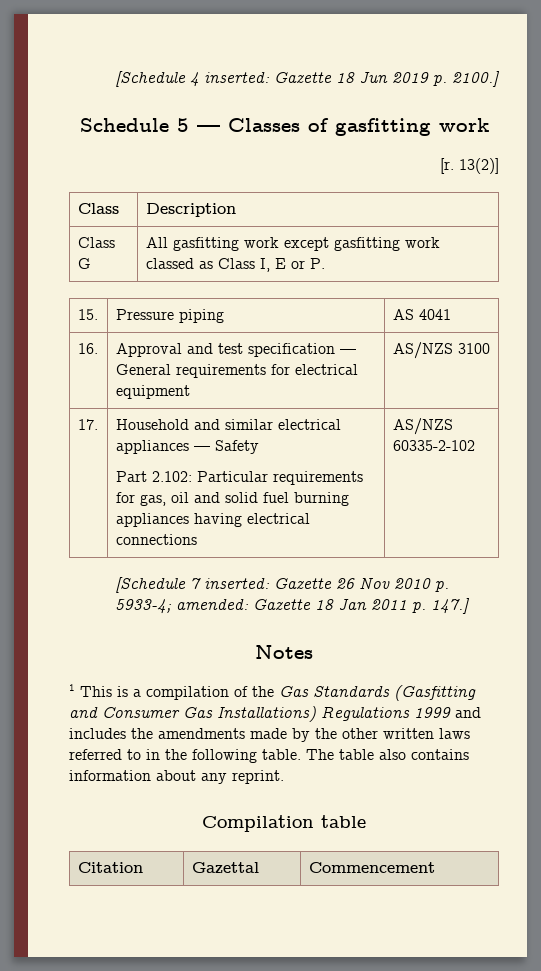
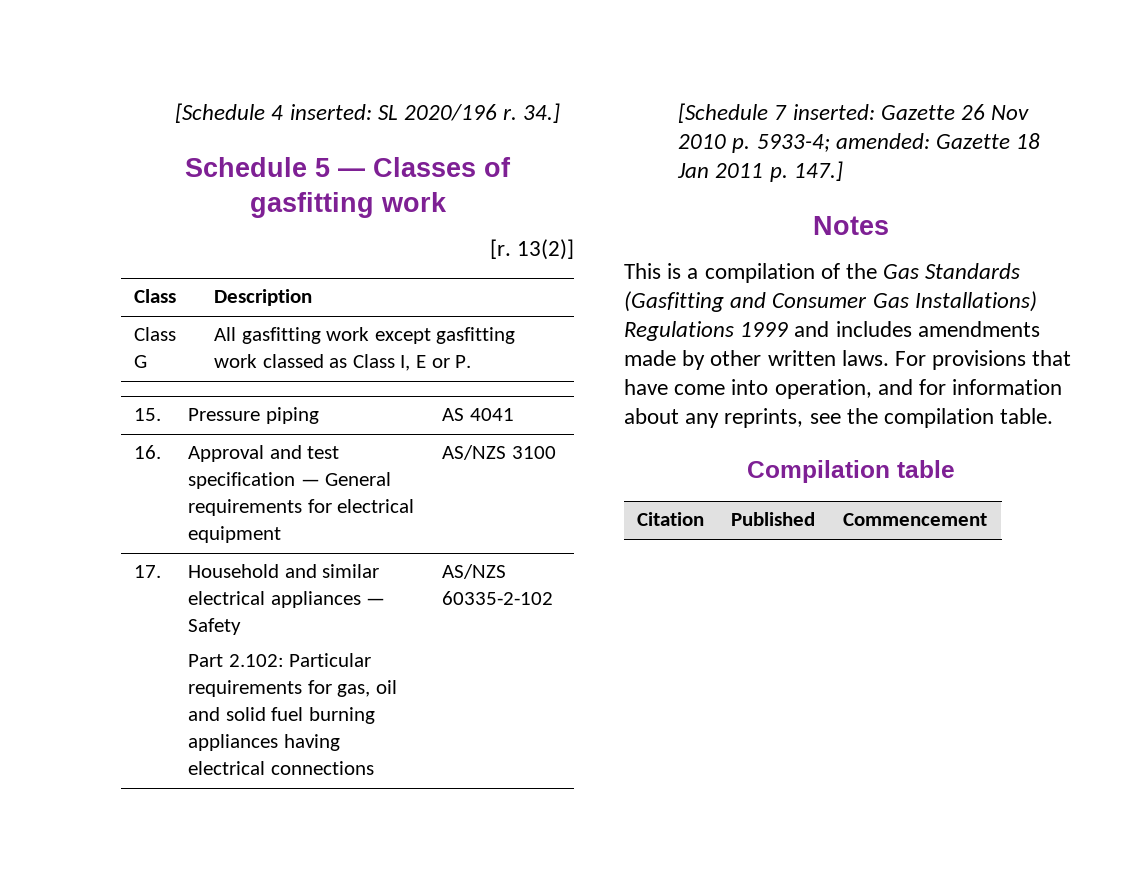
- [Schedule 4 inserted: Gazette 18 Jun 2019 p. 2100.]
+ [Schedule 4 inserted: SL 2020/196 r. 34.]
- 1 This is a compilation of the Gas Standards (Gasfitting and Consumer Gas Installations) Regulations 1999 and includes the amendments made by the other written laws referred to in the following table. The table also contains information about any reprint.
+ This is a compilation of the Gas Standards (Gasfitting and Consumer Gas Installations) Regulations 1999 and includes amendments made by other written laws. For provisions that have come into operation, and for information about any reprints, see the compilation table.
- Citation | Gazettal | Commencement
+ Citation | Published | Commencement

